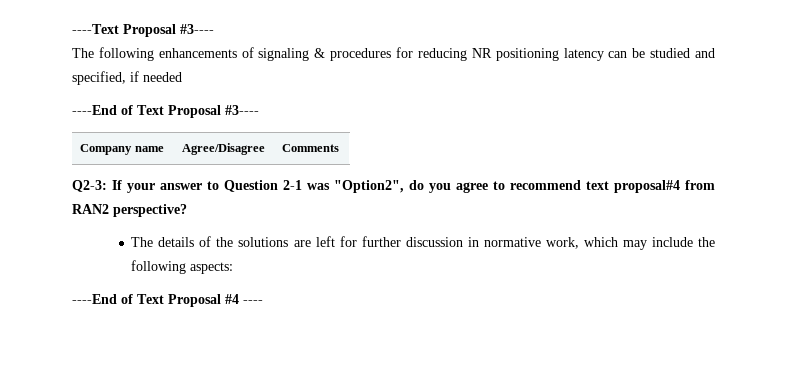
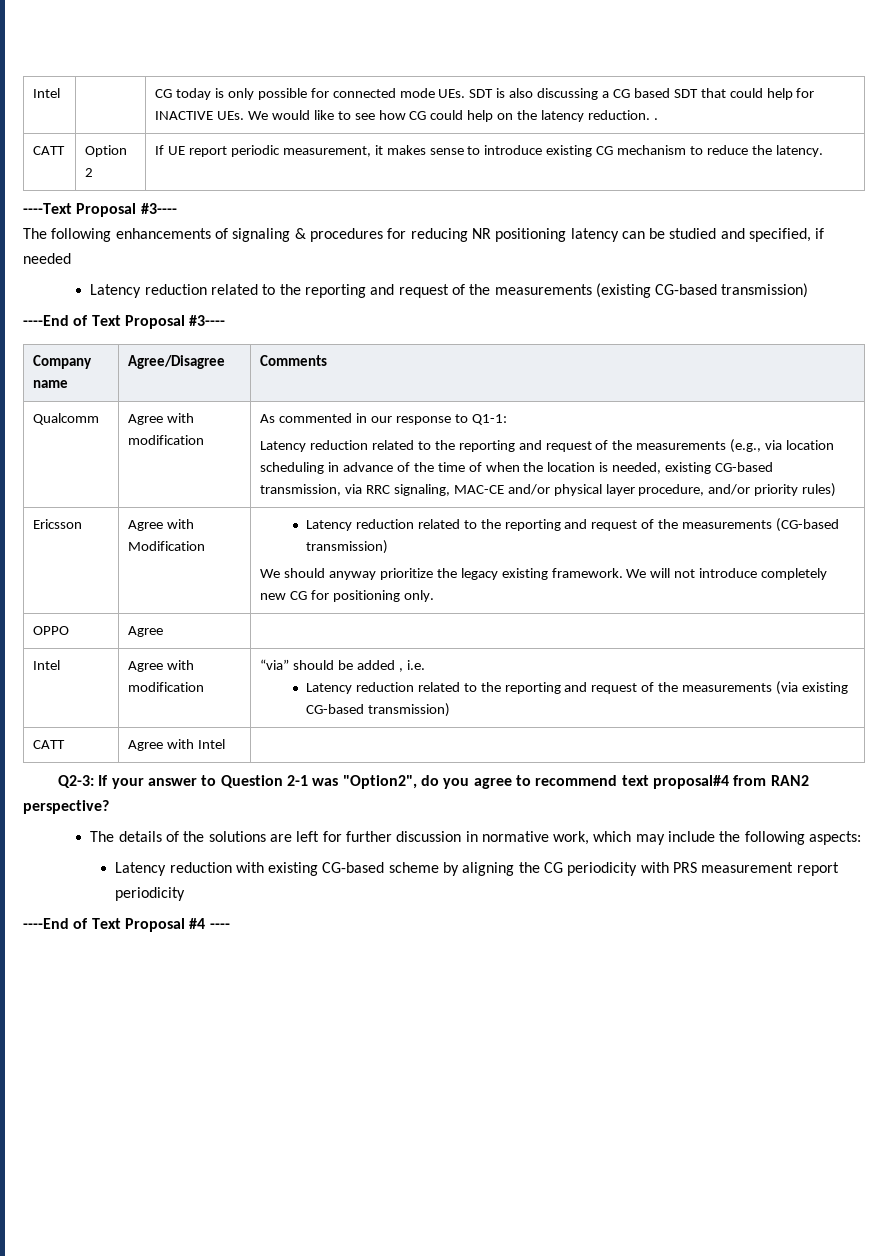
+ Intel | | CG today is only possible for connected mode UEs. SDT is also discussing a CG based SDT that could help for INACTIVE UEs. We would like to see how CG could help on the latency reduction. .
+ CATT | Option 2 | If UE report periodic measurement, it makes sense to introduce existing CG mechanism to reduce the latency.
+ Latency reduction related to the reporting and request of the measurements (existing CG-based transmission)
+ Qualcomm | Agree with modification | As commented in our response to Q1-1:
+ Latency reduction related to the reporting and request of the measurements (e.g., via location scheduling in advance of the time of when the location is needed, existing CG-based transmission, via RRC signaling, MAC-CE and/or physical layer procedure, and/or priority rules)
+ Ericsson | Agree with Modification | Latency reduction related to the reporting and request of the measurements (CG-based transmission)
+ We should anyway prioritize the legacy existing framework. We will not introduce completely new CG for positioning only.
+ OPPO | Agree |
+ Intel | Agree with modification | “via” should be added , i.e.
+ Latency reduction related to the reporting and request of the measurements (via existing CG-based transmission)
+ CATT | Agree with Intel |
+ Latency reduction with existing CG-based scheme by aligning the CG periodicity with PRS measurement report periodicity

